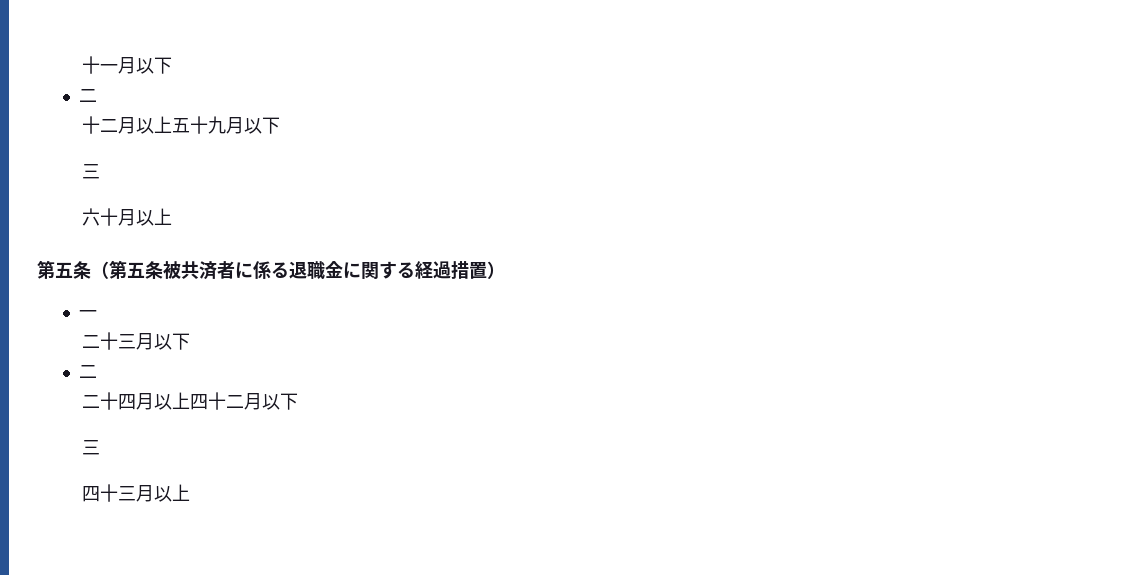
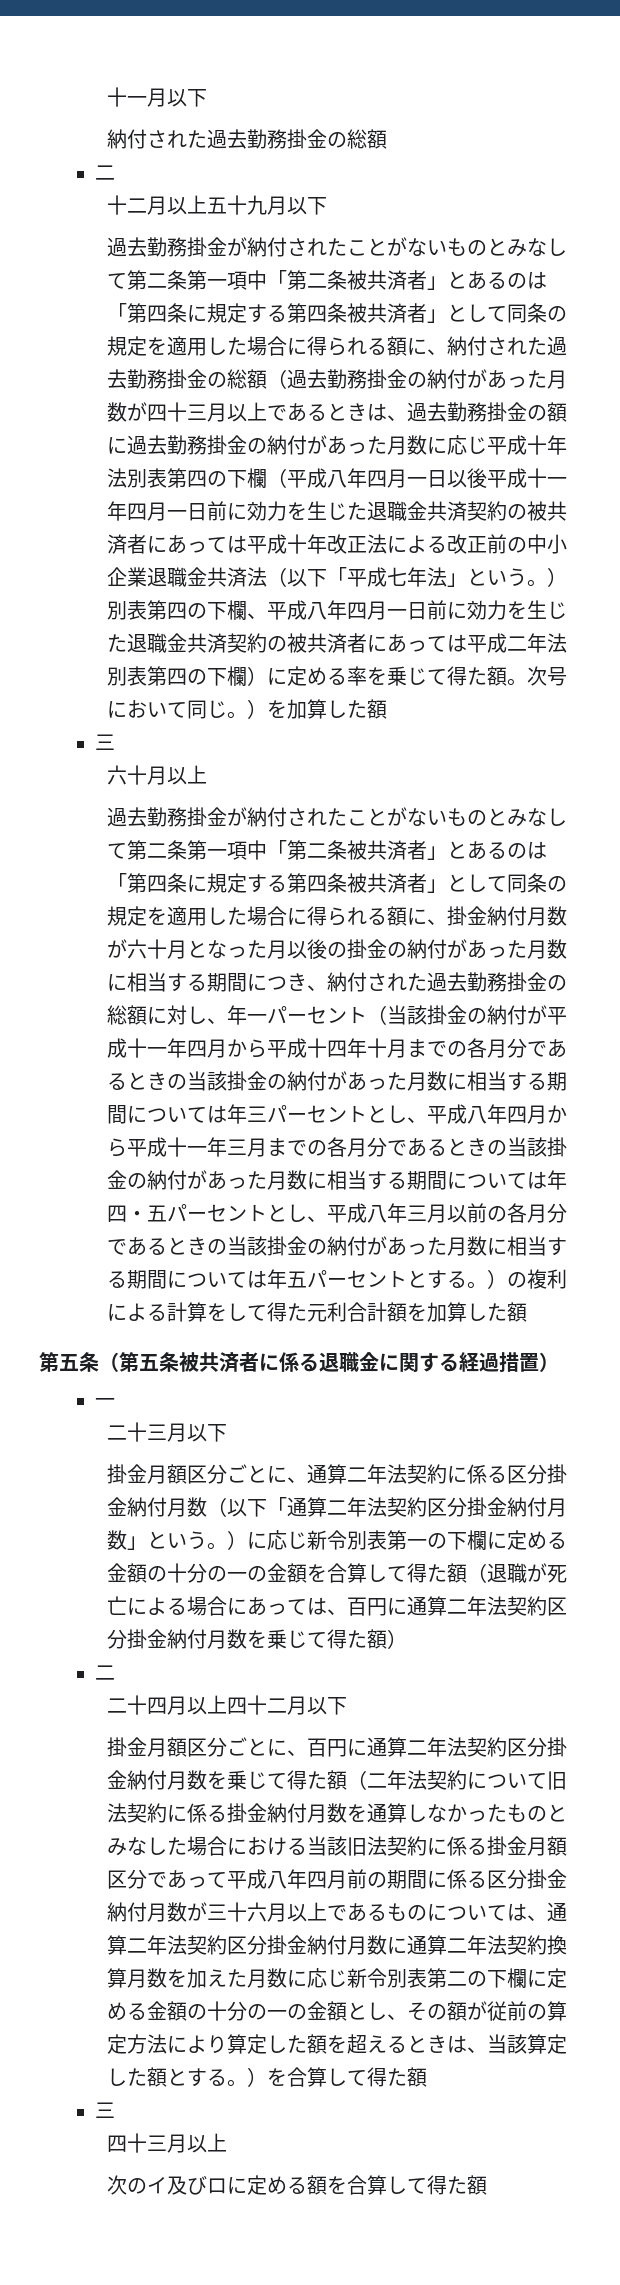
  十一月以下
+ 納付された過去勤務掛金の総額
  十二月以上五十九月以下
+ 過去勤務掛金が納付されたことがないものとみなして第二条第一項中「第二条被共済者」とあるのは「第四条に規定する第四条被共済者」として同条の規定を適用した場合に得られる額に、納付された過去勤務掛金の総額（過去勤務掛金の納付があった月数が四十三月以上であるときは、過去勤務掛金の額に過去勤務掛金の納付があった月数に応じ平成十年法別表第四の下欄（平成八年四月一日以後平成十一年四月一日前に効力を生じた退職金共済契約の被共済者にあっては平成十年改正法による改正前の中小企業退職金共済法（以下「平成七年法」という。）別表第四の下欄、平成八年四月一日前に効力を生じた退職金共済契約の被共済者にあっては平成二年法別表第四の下欄）に定める率を乗じて得た額。次号において同じ。）を加算した額
  三
  六十月以上
+ 過去勤務掛金が納付されたことがないものとみなして第二条第一項中「第二条被共済者」とあるのは「第四条に規定する第四条被共済者」として同条の規定を適用した場合に得られる額に、掛金納付月数が六十月となった月以後の掛金の納付があった月数に相当する期間につき、納付された過去勤務掛金の総額に対し、年一パーセント（当該掛金の納付が平成十一年四月から平成十四年十月までの各月分であるときの当該掛金の納付があった月数に相当する期間については年三パーセントとし、平成八年四月から平成十一年三月までの各月分であるときの当該掛金の納付があった月数に相当する期間については年四・五パーセントとし、平成八年三月以前の各月分であるときの当該掛金の納付があった月数に相当する期間については年五パーセントとする。）の複利による計算をして得た元利合計額を加算した額
+ 掛金月額区分ごとに、通算二年法契約に係る区分掛金納付月数（以下「通算二年法契約区分掛金納付月数」という。）に応じ新令別表第一の下欄に定める金額の十分の一の金額を合算して得た額（退職が死亡による場合にあっては、百円に通算二年法契約区分掛金納付月数を乗じて得た額）
  二十四月以上四十二月以下
+ 掛金月額区分ごとに、百円に通算二年法契約区分掛金納付月数を乗じて得た額（二年法契約について旧法契約に係る掛金納付月数を通算しなかったものとみなした場合における当該旧法契約に係る掛金月額区分であって平成八年四月前の期間に係る区分掛金納付月数が三十六月以上であるものについては、通算二年法契約区分掛金納付月数に通算二年法契約換算月数を加えた月数に応じ新令別表第二の下欄に定める金額の十分の一の金額とし、その額が従前の算定方法により算定した額を超えるときは、当該算定した額とする。）を合算して得た額
  三
  四十三月以上
+ 次のイ及びロに定める額を合算して得た額

